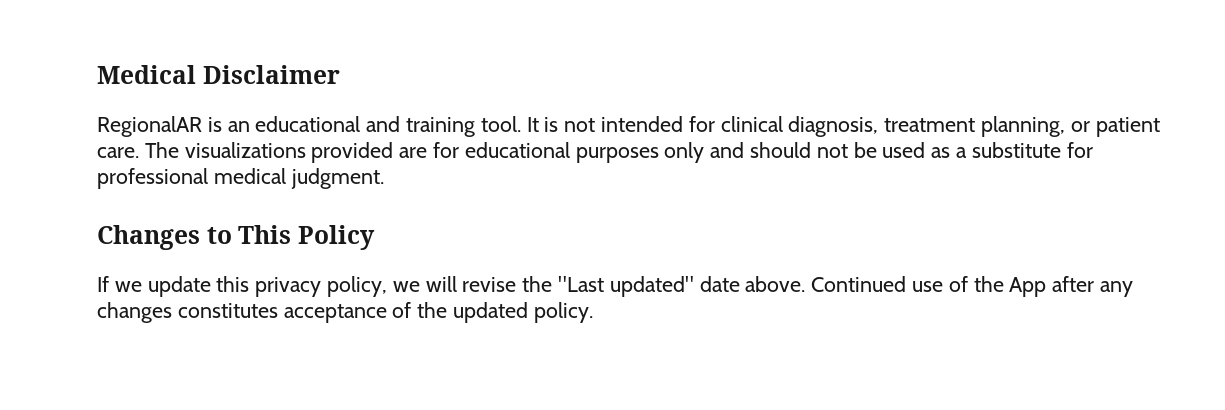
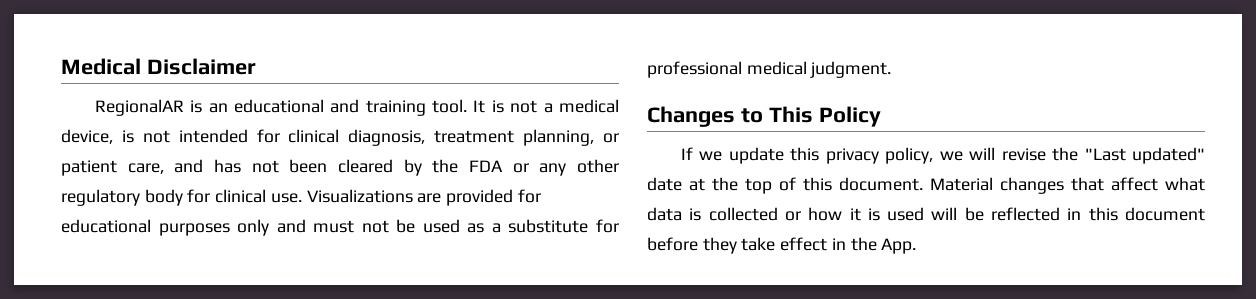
- It is not intended for clinical diagnosis, treatment planning, or patient care. The visualizations provided are for educational purposes only and should not be used as a substitute for professional medical judgment.
+ It is not a medical device, is not intended for clinical diagnosis, treatment planning, or patient care, and has not been cleared by the FDA or any other regulatory body for clinical use. Visualizations are provided for educational purposes only and must not be used as a substitute for professional medical judgment.
- If we update this privacy policy, we will revise the "Last updated" date above. Continued use of the App after any changes constitutes acceptance of the updated policy.
+ If we update this privacy policy, we will revise the "Last updated" date at the top of this document. Material changes that affect what data is collected or how it is used will be reflected in this document before they take effect in the App.

